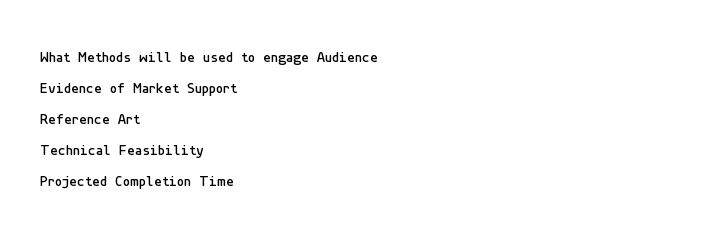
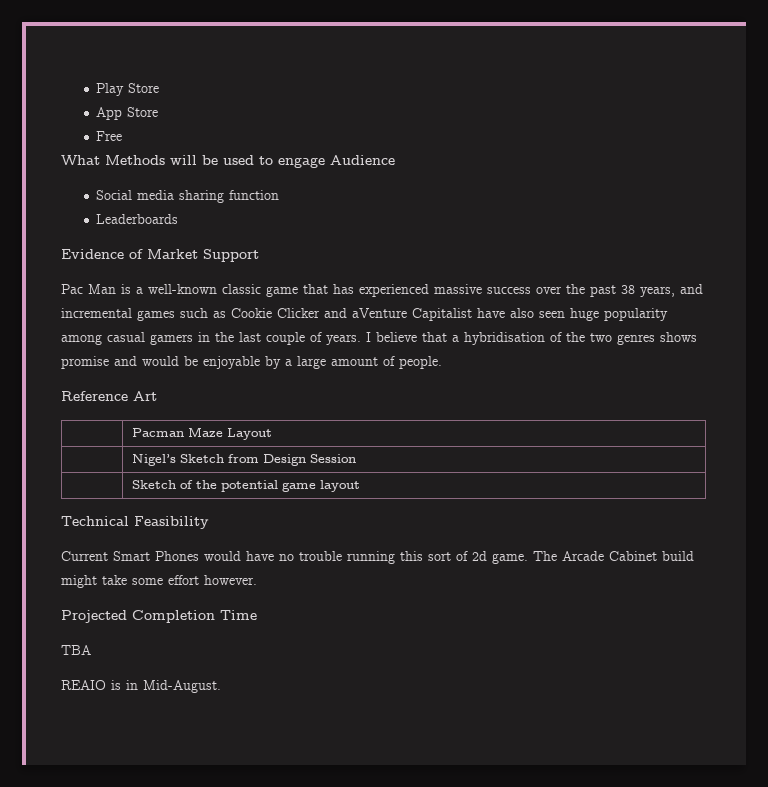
+ Play Store
+ App Store
+ Free
+ Social media sharing function
+ Leaderboards
+ Pac Man is a well-known classic game that has experienced massive success over the past 38 years, and incremental games such as Cookie Clicker and aVenture Capitalist have also seen huge popularity among casual gamers in the last couple of years. I believe that a hybridisation of the two genres shows promise and would be enjoyable by a large amount of people.
  Reference Art
+ | Pacman Maze Layout
+ | Nigel’s Sketch from Design Session
+ | Sketch of the potential game layout
  Technical Feasibility
+ Current Smart Phones would have no trouble running this sort of 2d game. The Arcade Cabinet build might take some effort however.
  Projected Completion Time
+ TBA
+ REAIO is in Mid-August.

